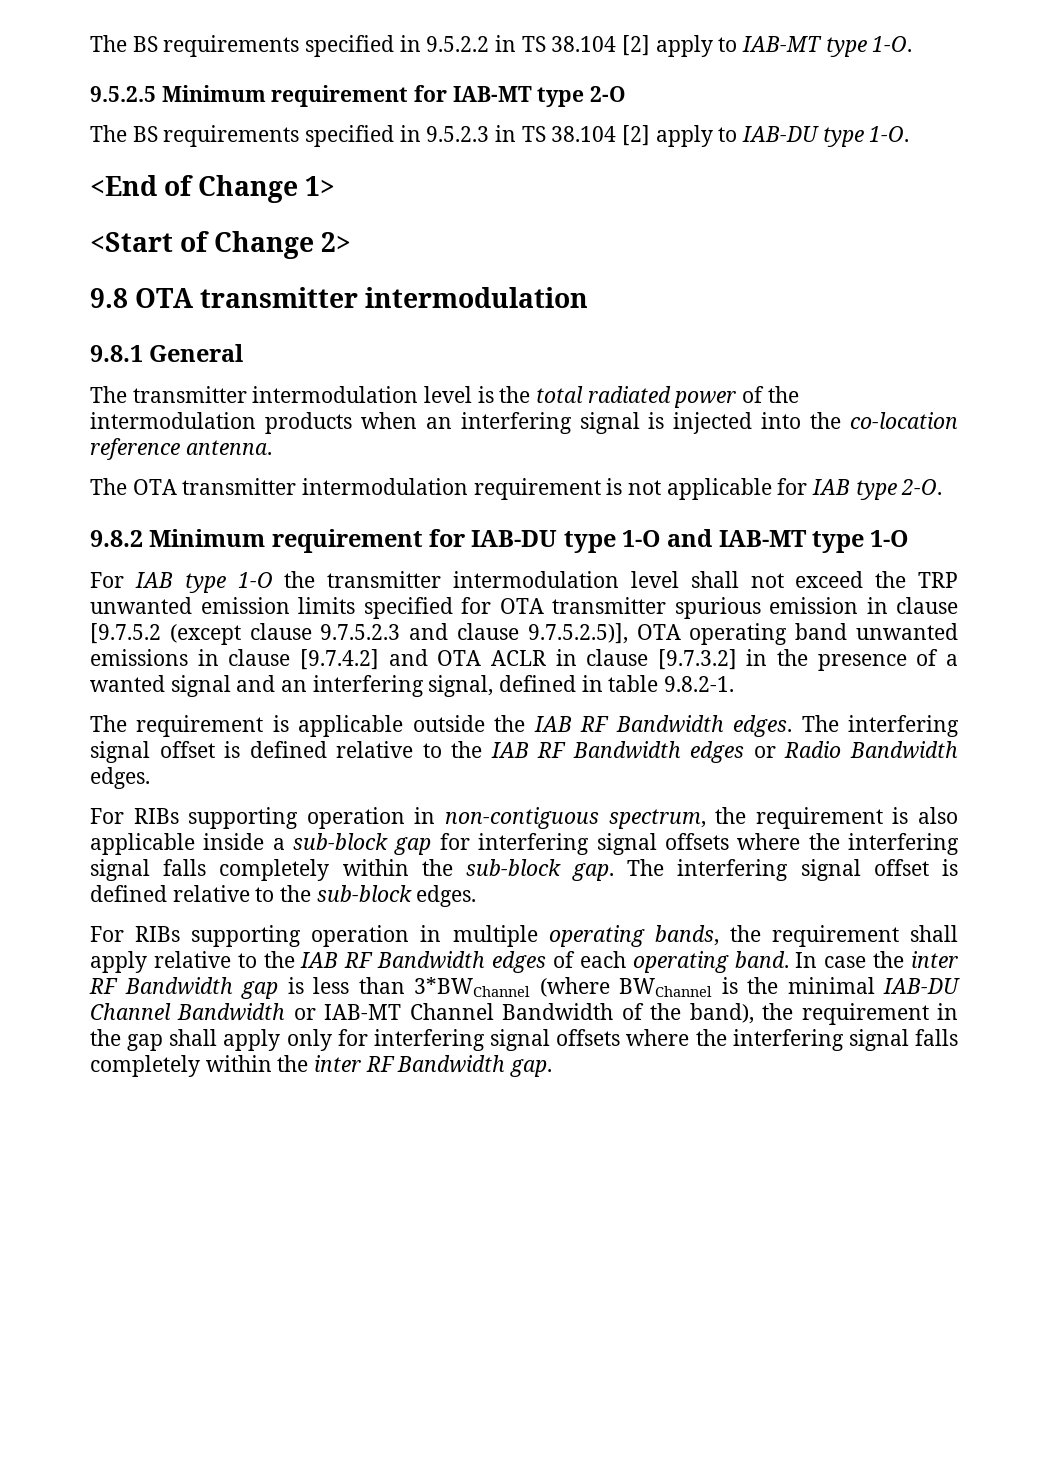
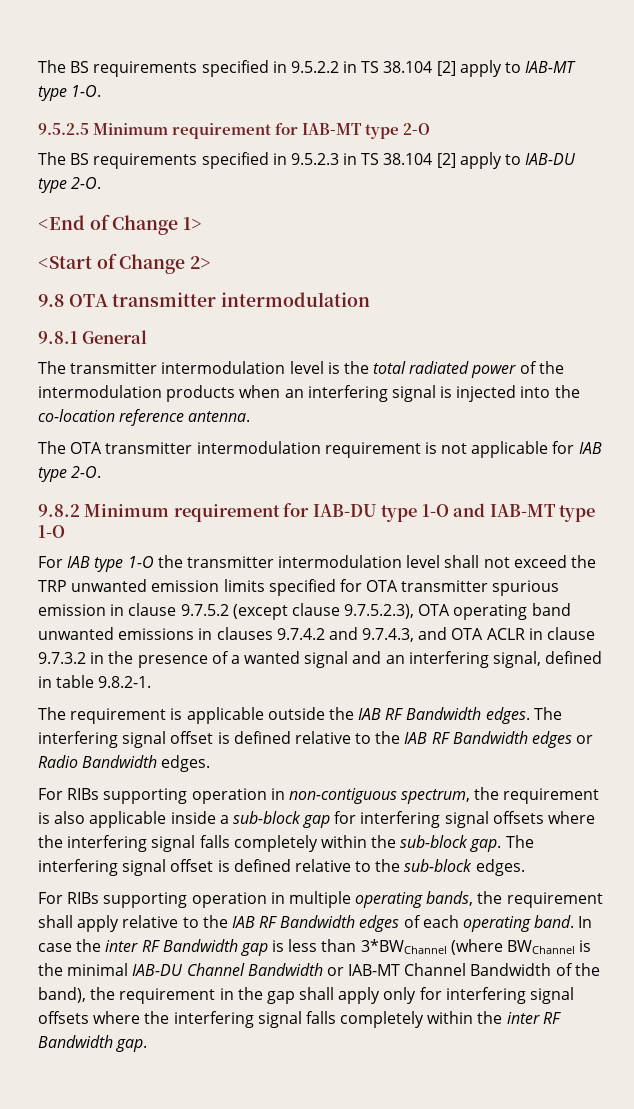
- The BS requirements specified in 9.5.2.3 in TS 38.104 [2] apply to IAB-DU type 1-O.
+ The BS requirements specified in 9.5.2.3 in TS 38.104 [2] apply to IAB-DU type 2-O.
- For IAB type 1-O the transmitter intermodulation level shall not exceed the TRP unwanted emission limits specified for OTA transmitter spurious emission in clause [9.7.5.2 (except clause 9.7.5.2.3 and clause 9.7.5.2.5)], OTA operating band unwanted emissions in clause [9.7.4.2] and OTA ACLR in clause [9.7.3.2] in the presence of a wanted signal and an interfering signal, defined in table 9.8.2-1.
+ For IAB type 1-O the transmitter intermodulation level shall not exceed the TRP unwanted emission limits specified for OTA transmitter spurious emission in clause 9.7.5.2 (except clause 9.7.5.2.3), OTA operating band unwanted emissions in clauses 9.7.4.2 and 9.7.4.3, and OTA ACLR in clause 9.7.3.2 in the presence of a wanted signal and an interfering signal, defined in table 9.8.2-1.

